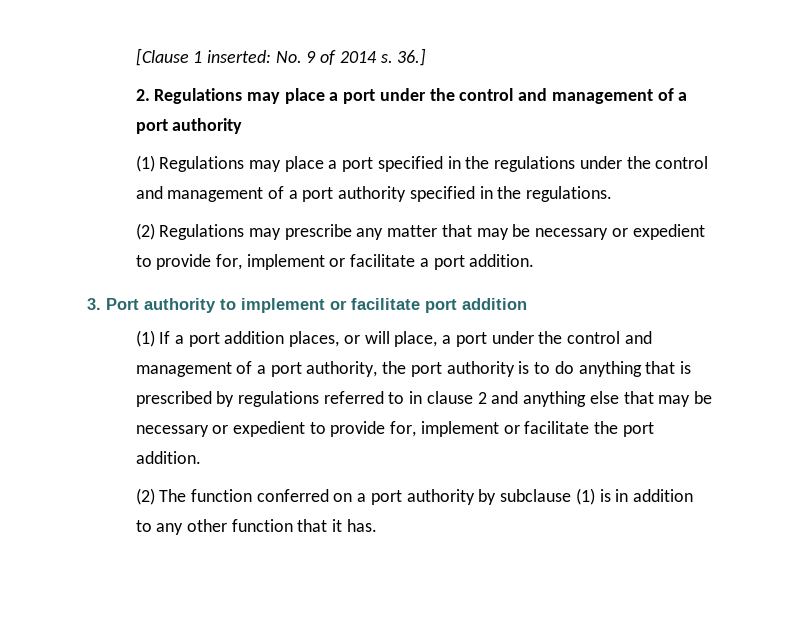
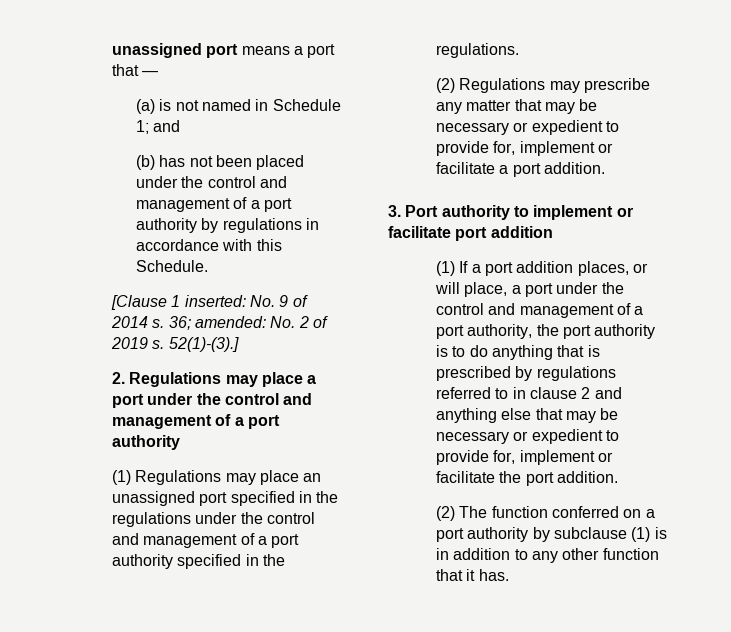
+ unassigned port means a port that —
+ (a) is not named in Schedule 1; and
+ (b) has not been placed under the control and management of a port authority by regulations in accordance with this Schedule.
- 36.]
+ 36; amended: No. 2 of 2019 s. 52(1)-(3).]
- (1) Regulations may place a port specified in the regulations under the control and management of a port authority specified in the regulations.
+ (1) Regulations may place an unassigned port specified in the regulations under the control and management of a port authority specified in the regulations.

